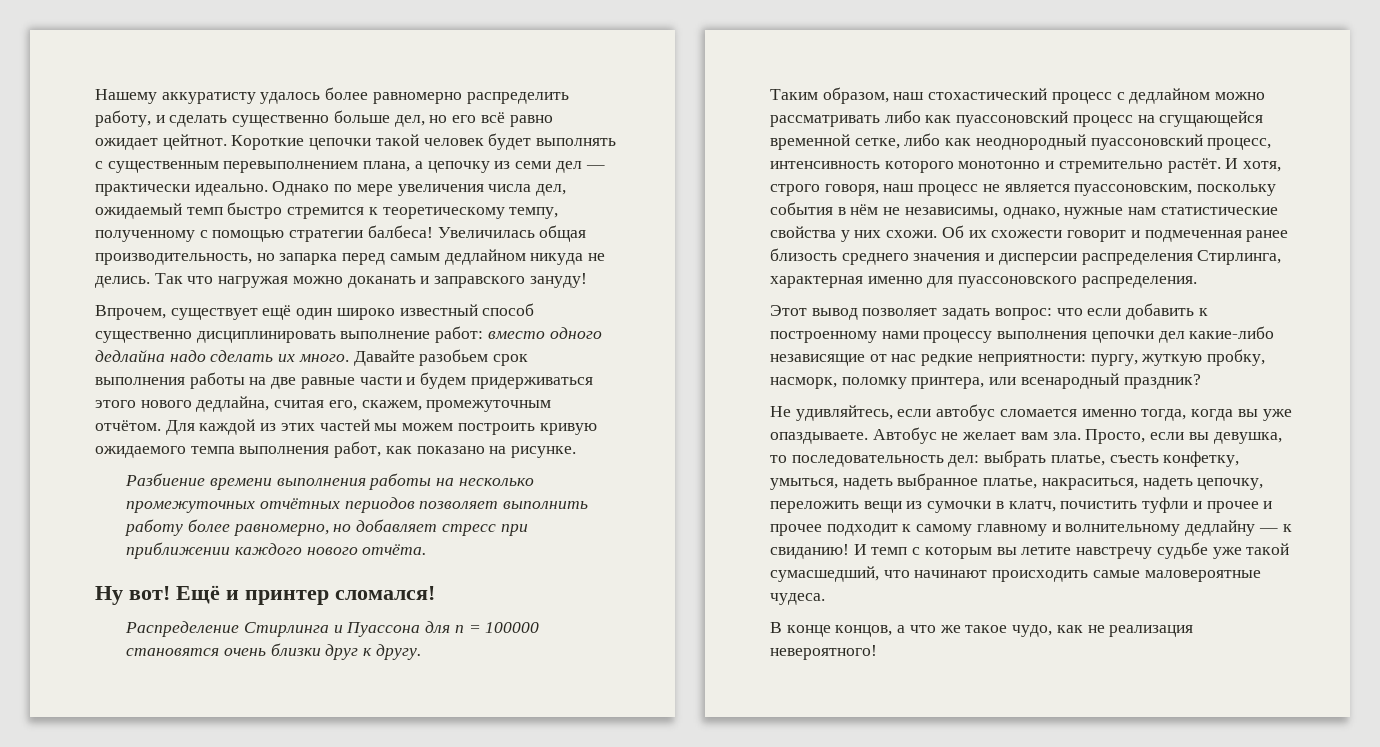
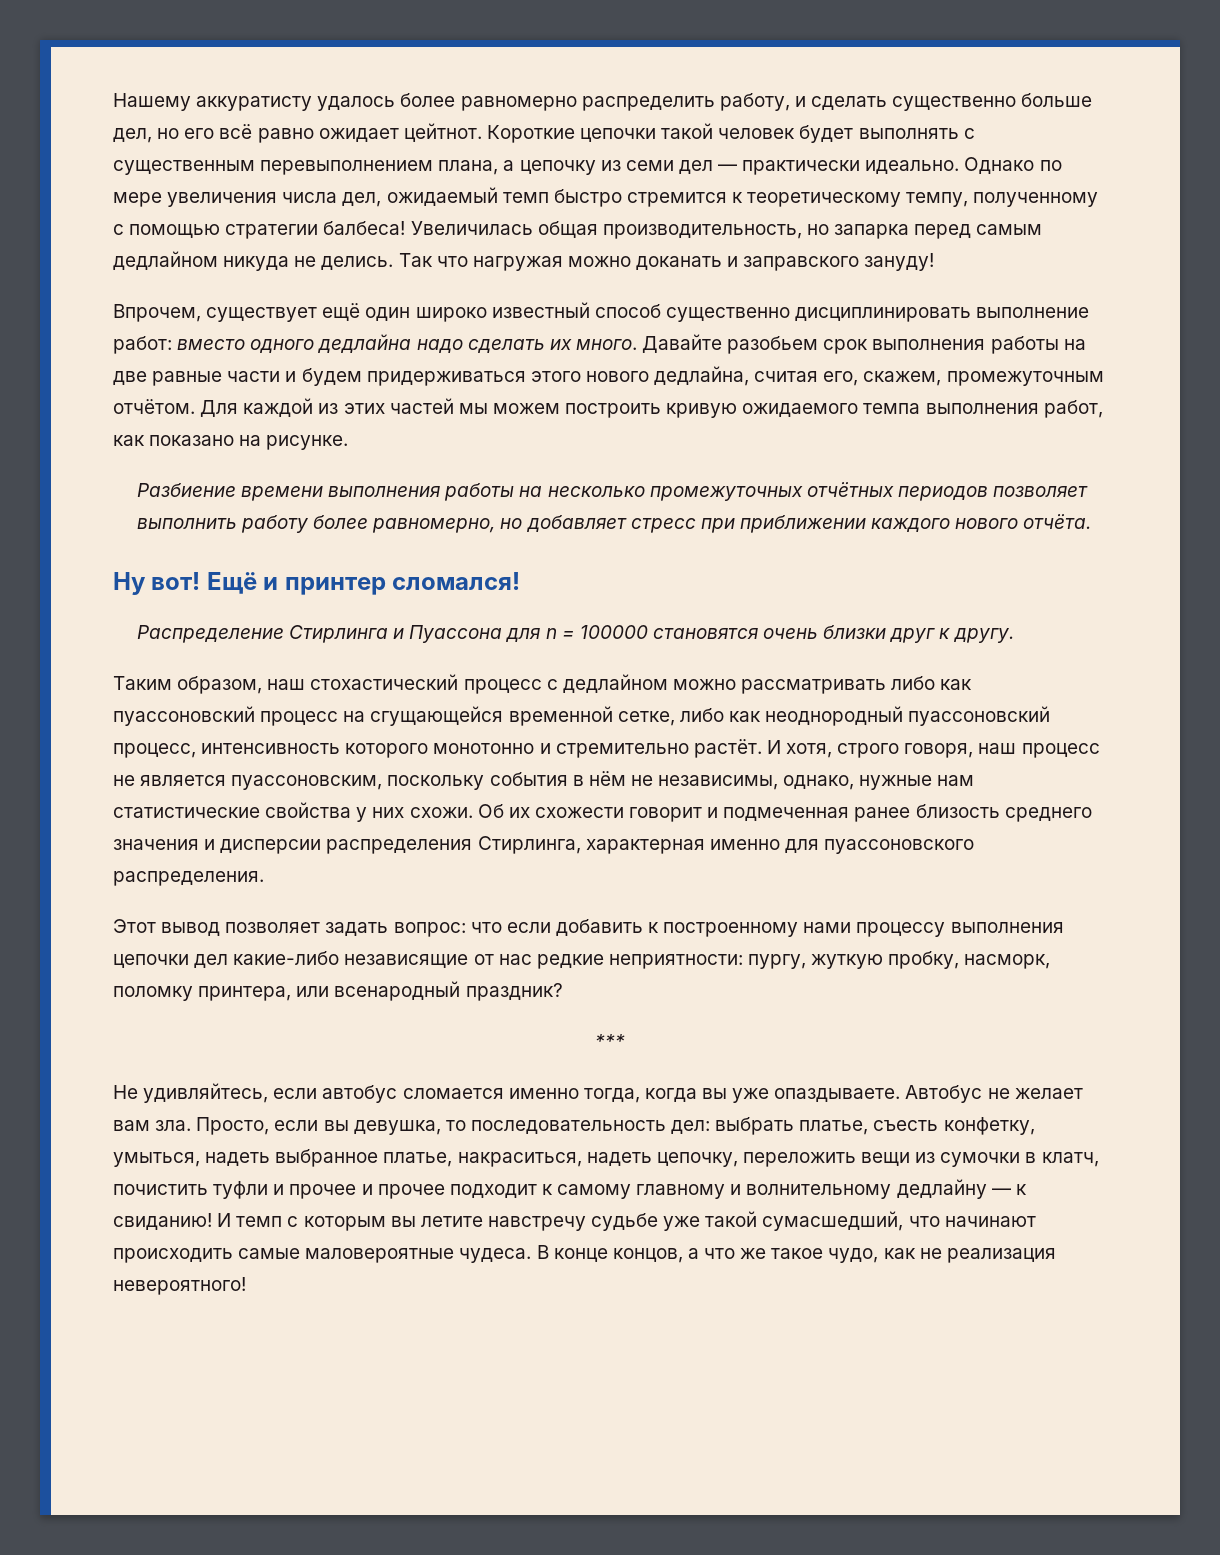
+ ***
- И темп с которым вы летите навстречу судьбе уже такой сумасшедший, что начинают происходить самые маловероятные чудеса.
- В конце концов, а что же такое чудо, как не реализация невероятного!
+ И темп с которым вы летите навстречу судьбе уже такой сумасшедший, что начинают происходить самые маловероятные чудеса. В конце концов, а что же такое чудо, как не реализация невероятного!

